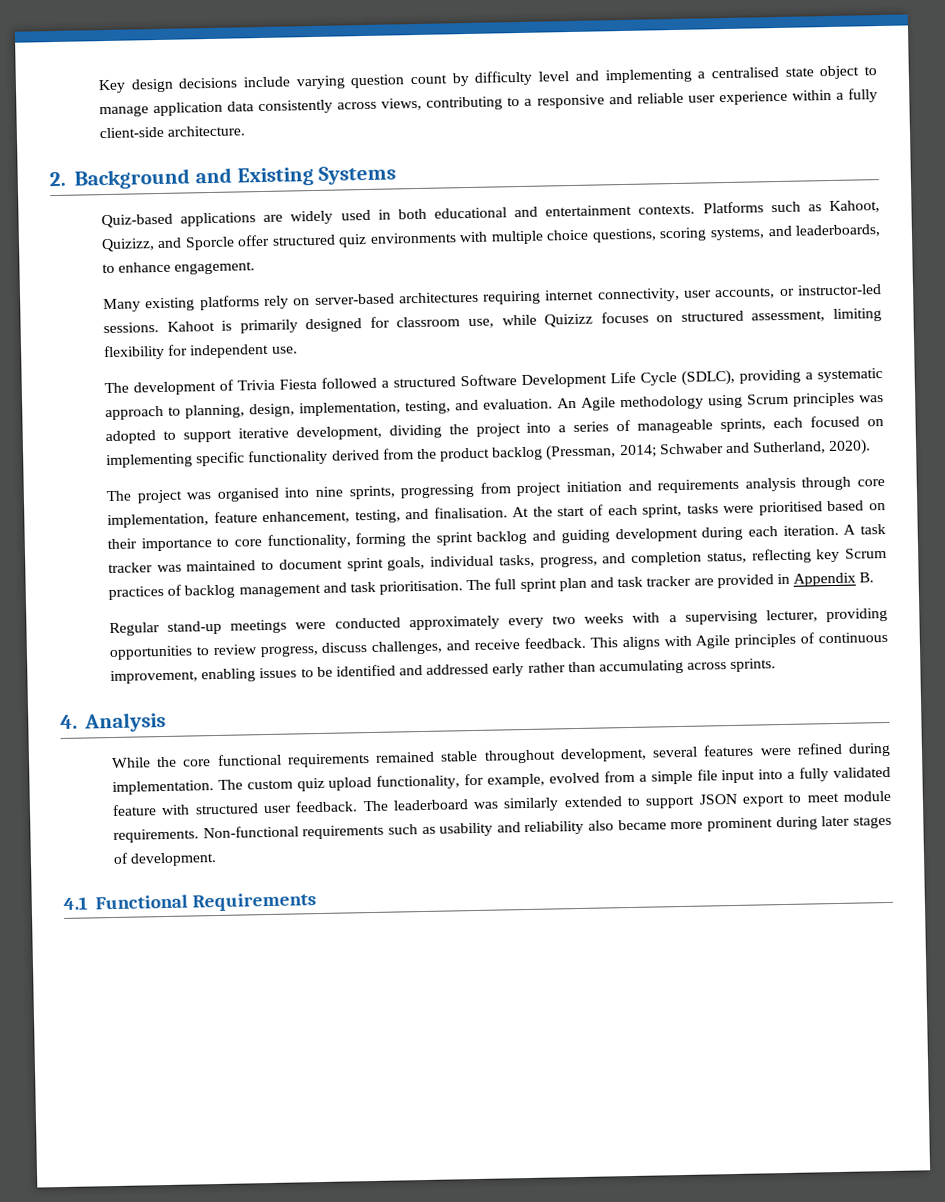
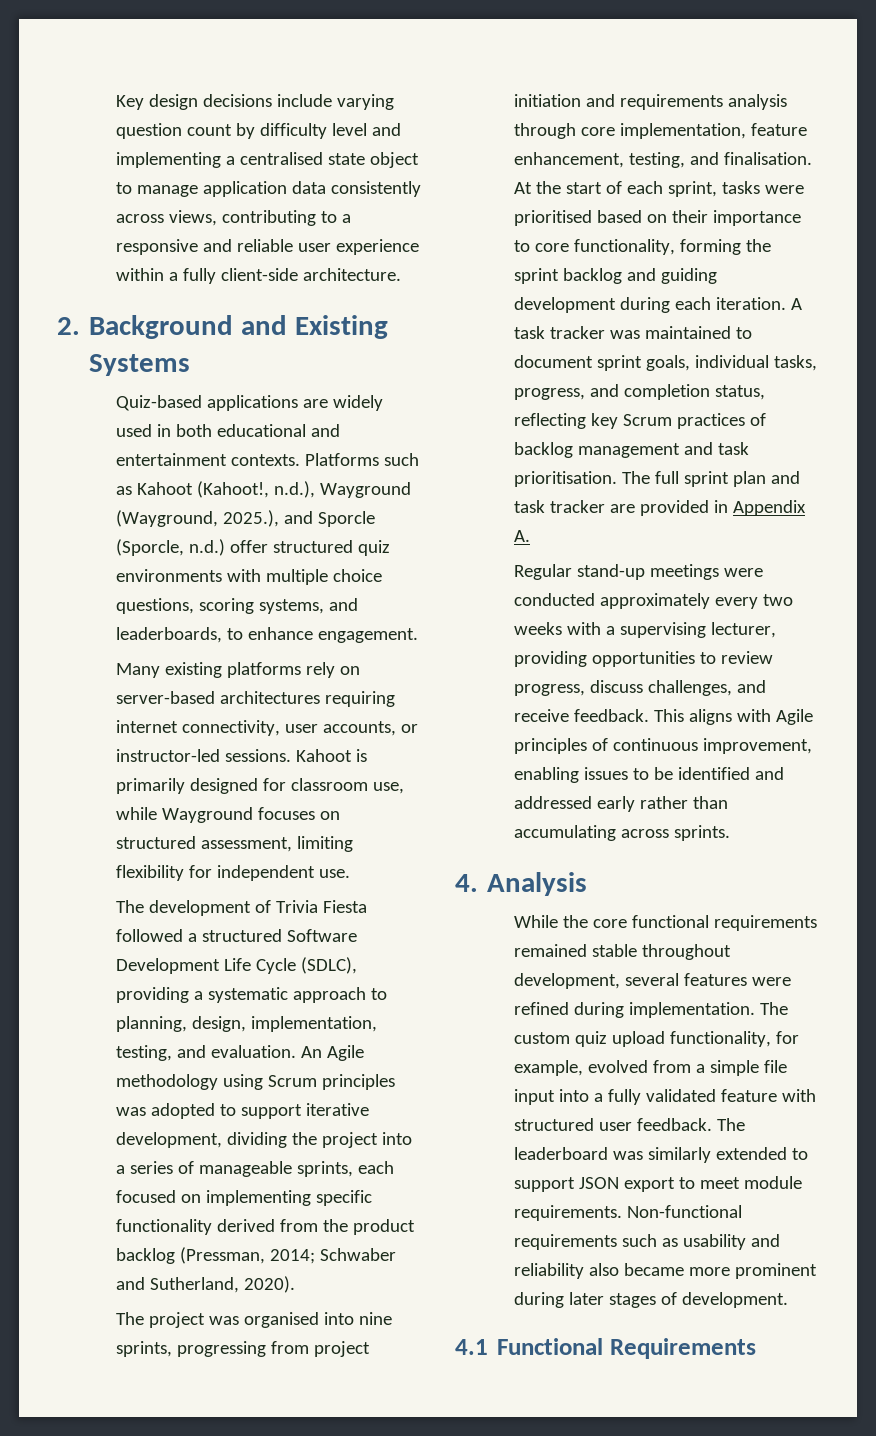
- Platforms such as Kahoot, Quizizz, and Sporcle offer structured quiz environments with multiple choice questions, scoring systems, and leaderboards, to enhance engagement.
+ Platforms such as Kahoot (Kahoot!, n.d.), Wayground (Wayground, 2025.), and Sporcle (Sporcle, n.d.) offer structured quiz environments with multiple choice questions, scoring systems, and leaderboards, to enhance engagement.
- Kahoot is primarily designed for classroom use, while Quizizz focuses on structured assessment, limiting flexibility for independent use.
+ Kahoot is primarily designed for classroom use, while Wayground focuses on structured assessment, limiting flexibility for independent use.
- The full sprint plan and task tracker are provided in Appendix B.
+ The full sprint plan and task tracker are provided in Appendix A.

